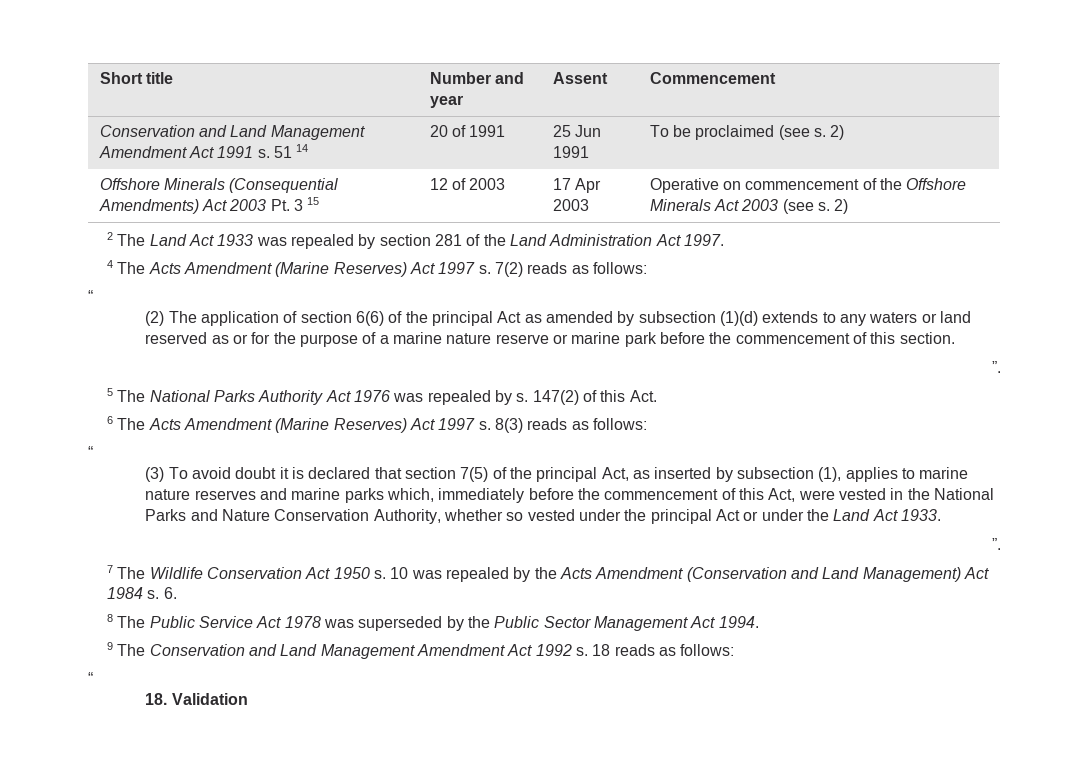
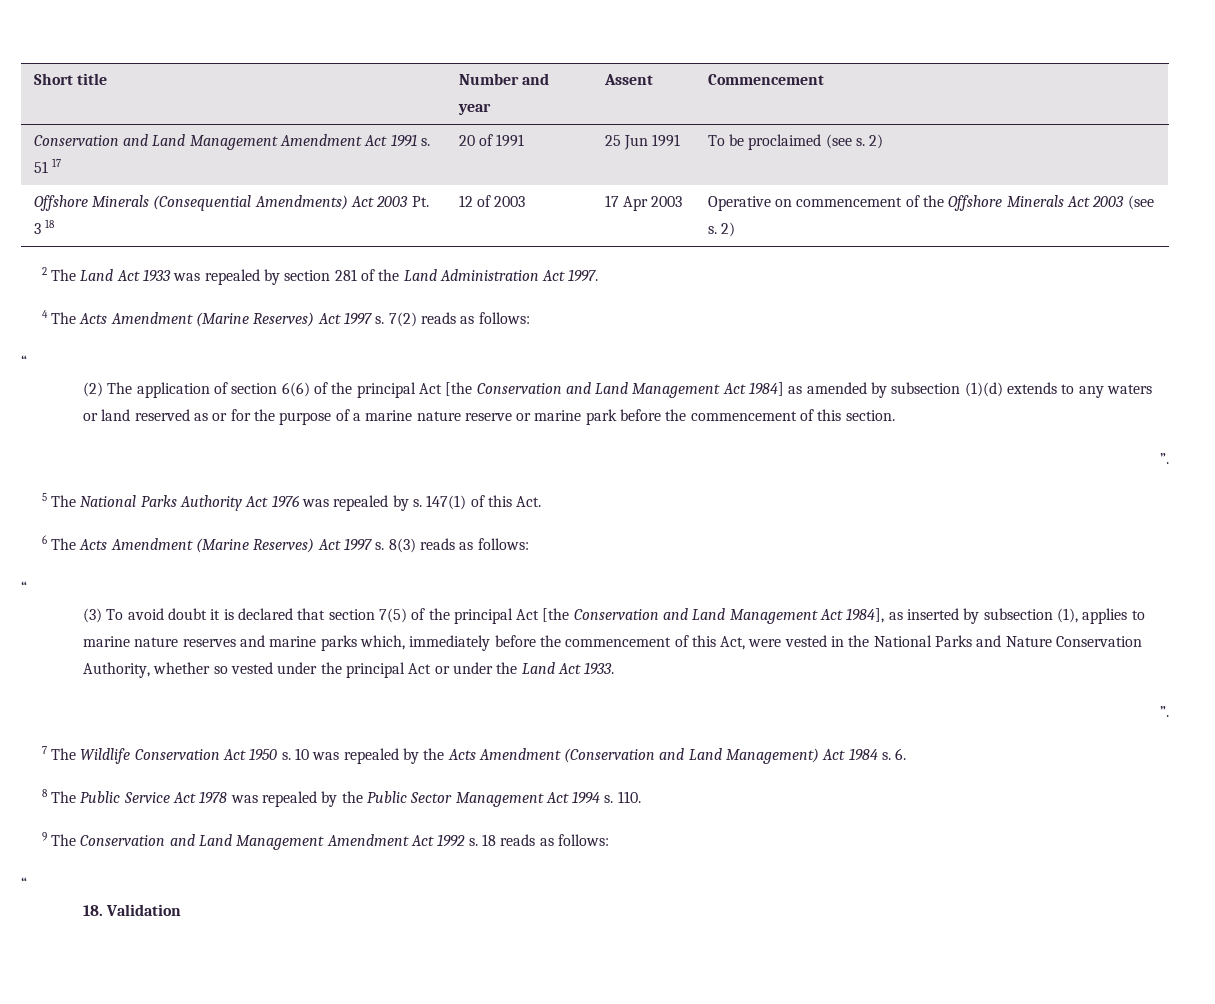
- Conservation and Land Management Amendment Act 1991 s. 51 14 | 20 of 1991 | 25 Jun 1991 | To be proclaimed (see s. 2)
+ Conservation and Land Management Amendment Act 1991 s. 51 17 | 20 of 1991 | 25 Jun 1991 | To be proclaimed (see s. 2)
- Offshore Minerals (Consequential Amendments) Act 2003 Pt. 3 15 | 12 of 2003 | 17 Apr 2003 | Operative on commencement of the Offshore Minerals Act 2003 (see s. 2)
+ Offshore Minerals (Consequential Amendments) Act 2003 Pt. 3 18 | 12 of 2003 | 17 Apr 2003 | Operative on commencement of the Offshore Minerals Act 2003 (see s. 2)
- (2) The application of section 6(6) of the principal Act as amended by subsection (1)(d) extends to any waters or land reserved as or for the purpose of a marine nature reserve or marine park before the commencement of this section.
+ (2) The application of section 6(6) of the principal Act [the Conservation and Land Management Act 1984] as amended by subsection (1)(d) extends to any waters or land reserved as or for the purpose of a marine nature reserve or marine park before the commencement of this section.
- 147(2) of this Act.
+ 147(1) of this Act.
- (3) To avoid doubt it is declared that section 7(5) of the principal Act, as inserted by subsection (1), applies to marine nature reserves and marine parks which, immediately before the commencement of this Act, were vested in the National Parks and Nature Conservation Authority, whether so vested under the principal Act or under the Land Act 1933.
+ (3) To avoid doubt it is declared that section 7(5) of the principal Act [the Conservation and Land Management Act 1984], as inserted by subsection (1), applies to marine nature reserves and marine parks which, immediately before the commencement of this Act, were vested in the National Parks and Nature Conservation Authority, whether so vested under the principal Act or under the Land Act 1933.
- 8 The Public Service Act 1978 was superseded by the Public Sector Management Act 1994.
+ 8 The Public Service Act 1978 was repealed by the Public Sector Management Act 1994 s. 110.

